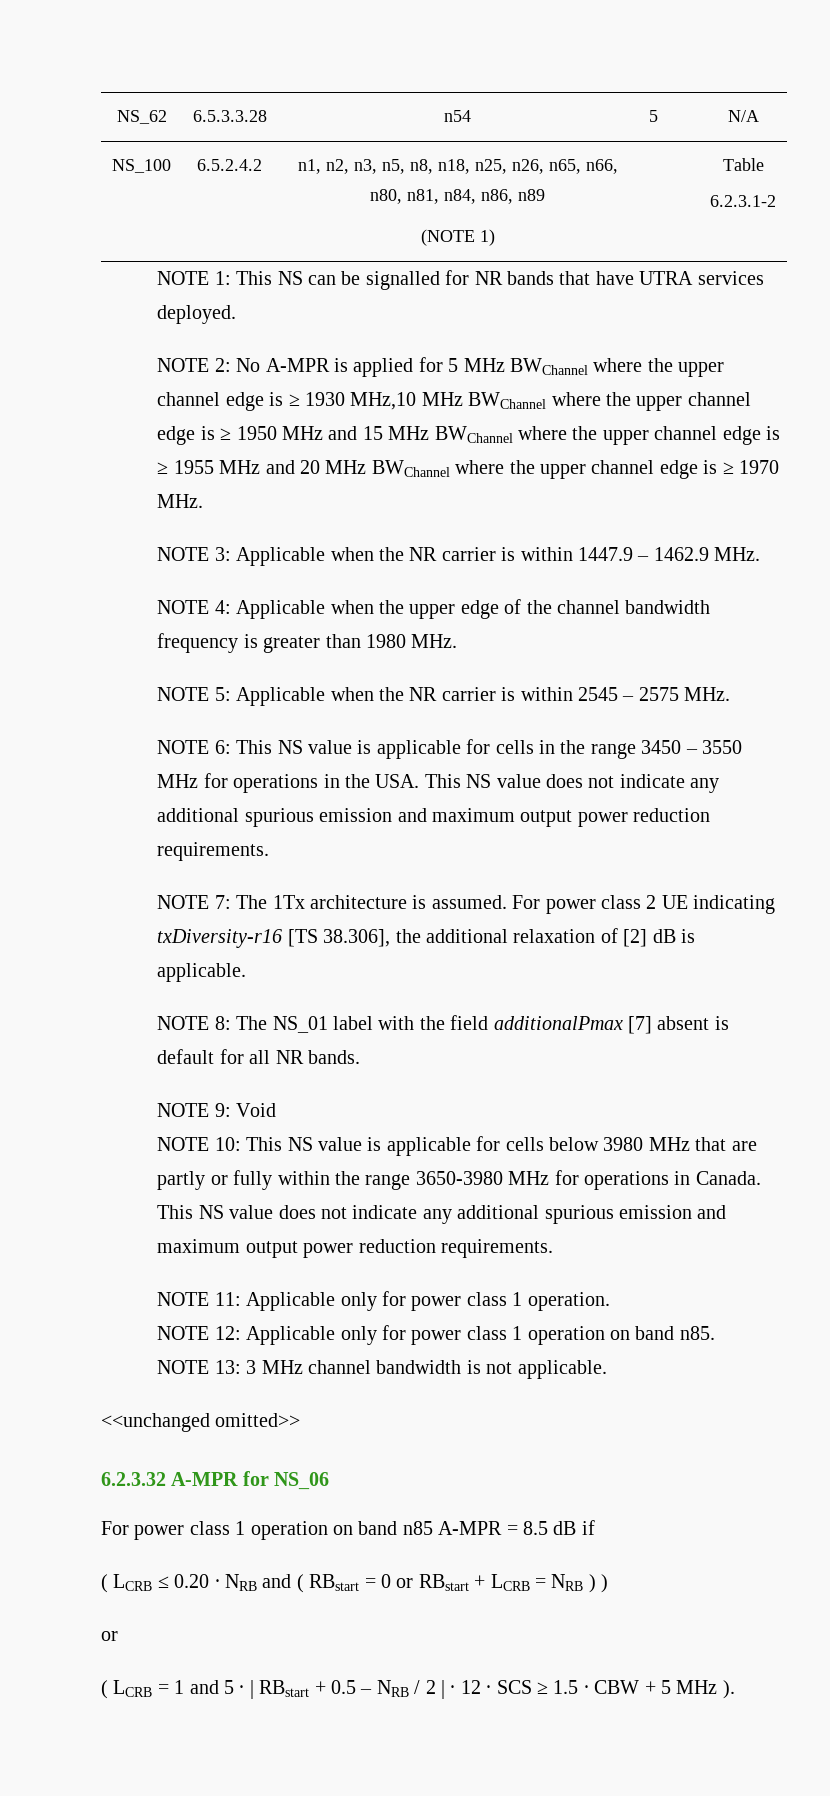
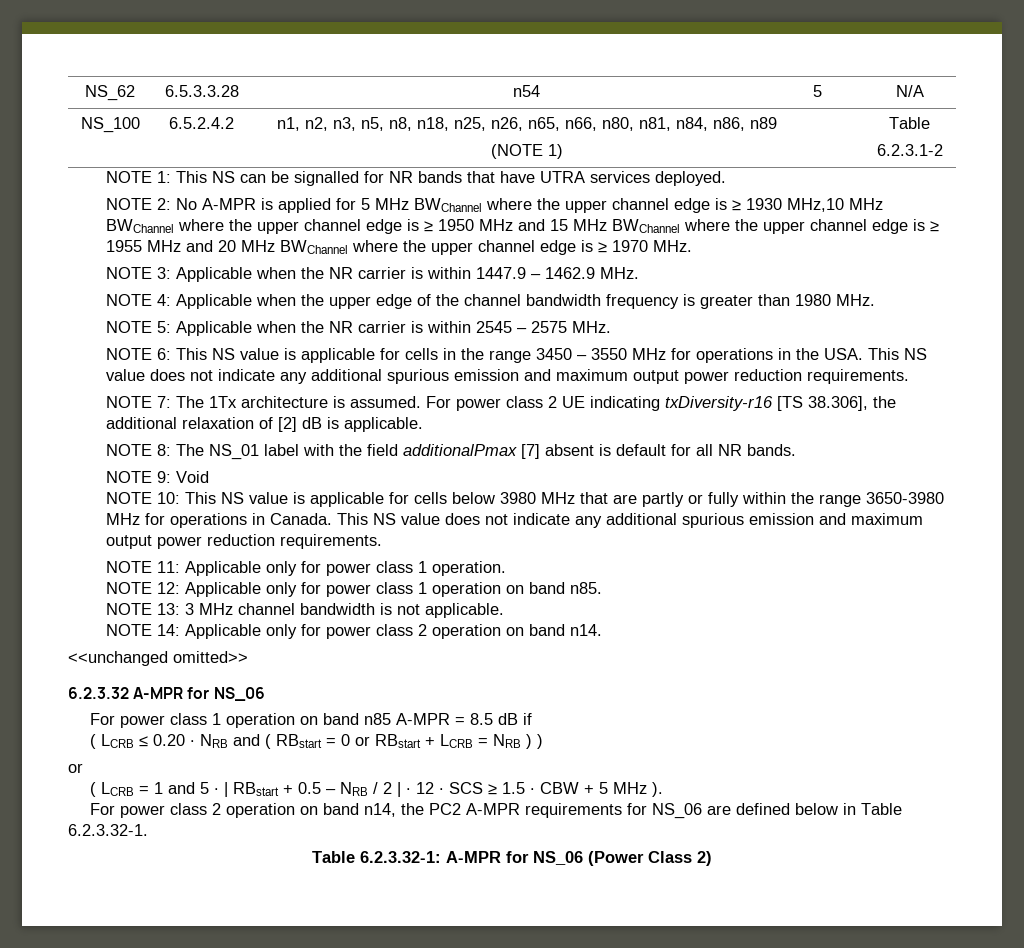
+ NOTE 14: Applicable only for power class 2 operation on band n14.
+ For power class 2 operation on band n14, the PC2 A-MPR requirements for NS_06 are defined below in Table 6.2.3.32-1.
+ Table 6.2.3.32-1: A-MPR for NS_06 (Power Class 2)

